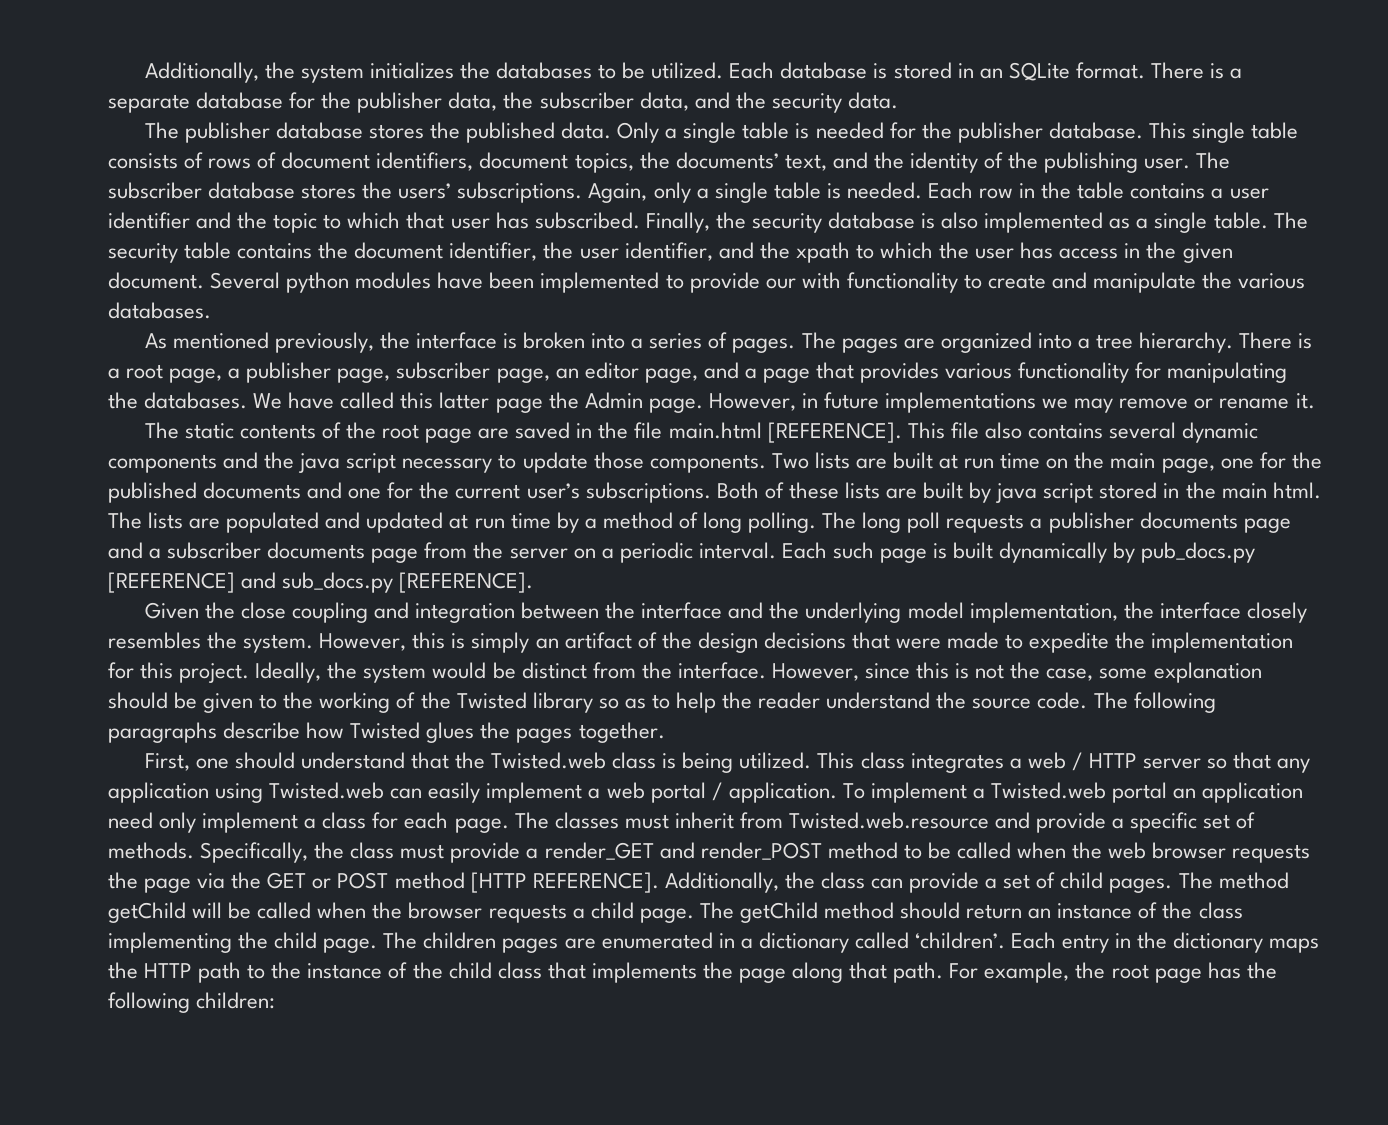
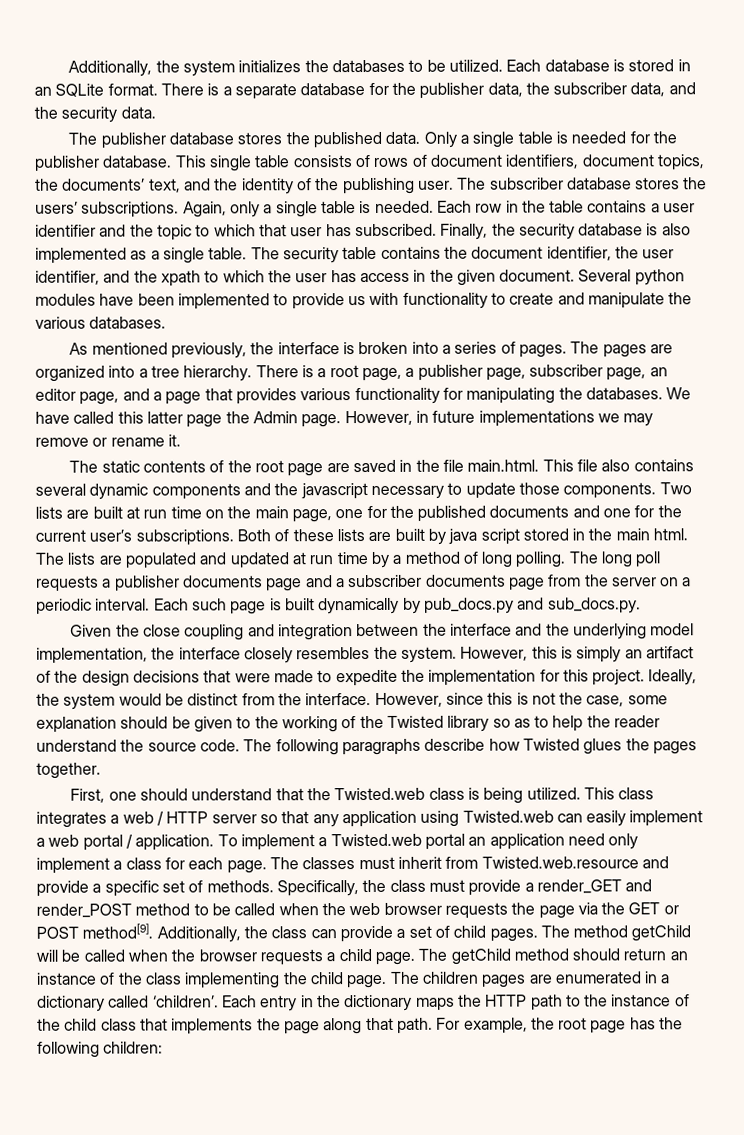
- Several python modules have been implemented to provide our with functionality to create and manipulate the various databases.
+ Several python modules have been implemented to provide us with functionality to create and manipulate the various databases.
- The static contents of the root page are saved in the file main.html [REFERENCE]. This file also contains several dynamic components and the java script necessary to update those components.
+ The static contents of the root page are saved in the file main.html. This file also contains several dynamic components and the javascript necessary to update those components.
- Each such page is built dynamically by pub_docs.py [REFERENCE] and sub_docs.py [REFERENCE].
+ Each such page is built dynamically by pub_docs.py and sub_docs.py.
- Specifically, the class must provide a render_GET and render_POST method to be called when the web browser requests the page via the GET or POST method [HTTP REFERENCE].
+ Specifically, the class must provide a render_GET and render_POST method to be called when the web browser requests the page via the GET or POST method[9].

